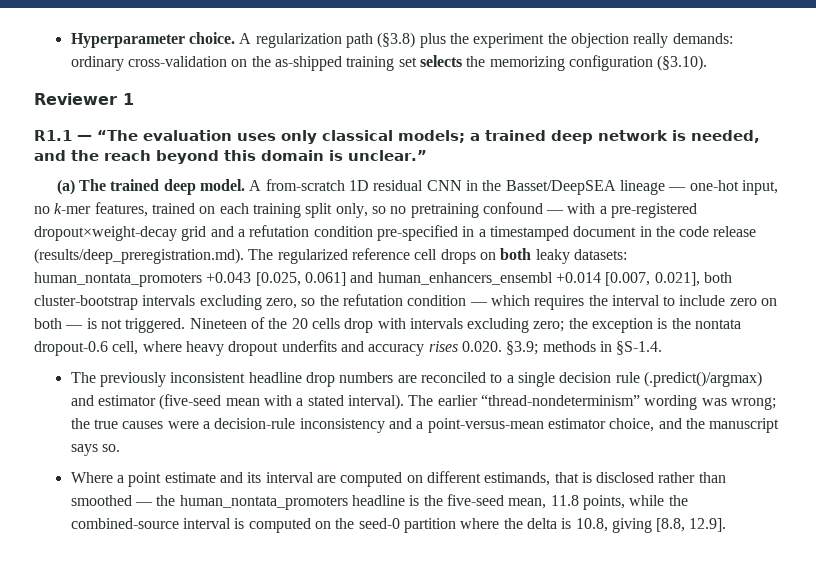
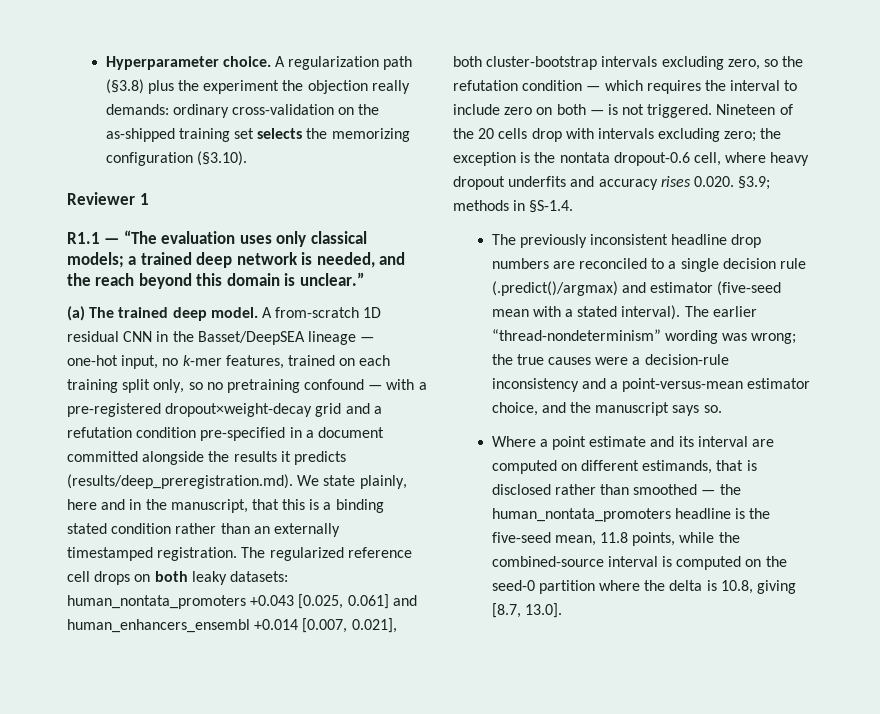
- A from-scratch 1D residual CNN in the Basset/DeepSEA lineage — one-hot input, no k-mer features, trained on each training split only, so no pretraining confound — with a pre-registered dropout×weight-decay grid and a refutation condition pre-specified in a timestamped document in the code release (results/deep_preregistration.md). The regularized reference cell drops on both leaky datasets:
+ A from-scratch 1D residual CNN in the Basset/DeepSEA lineage — one-hot input, no k-mer features, trained on each training split only, so no pretraining confound — with a pre-registered dropout×weight-decay grid and a refutation condition pre-specified in a document committed alongside the results it predicts (results/deep_preregistration.md). We state plainly, here and in the manuscript, that this is a binding stated condition rather than an externally timestamped registration. The regularized reference cell drops on both leaky datasets:
- Where a point estimate and its interval are computed on different estimands, that is disclosed rather than smoothed — the human_nontata_promoters headline is the five-seed mean, 11.8 points, while the combined-source interval is computed on the seed-0 partition where the delta is 10.8, giving [8.8, 12.9].
+ Where a point estimate and its interval are computed on different estimands, that is disclosed rather than smoothed — the human_nontata_promoters headline is the five-seed mean, 11.8 points, while the combined-source interval is computed on the seed-0 partition where the delta is 10.8, giving [8.7, 13.0].

